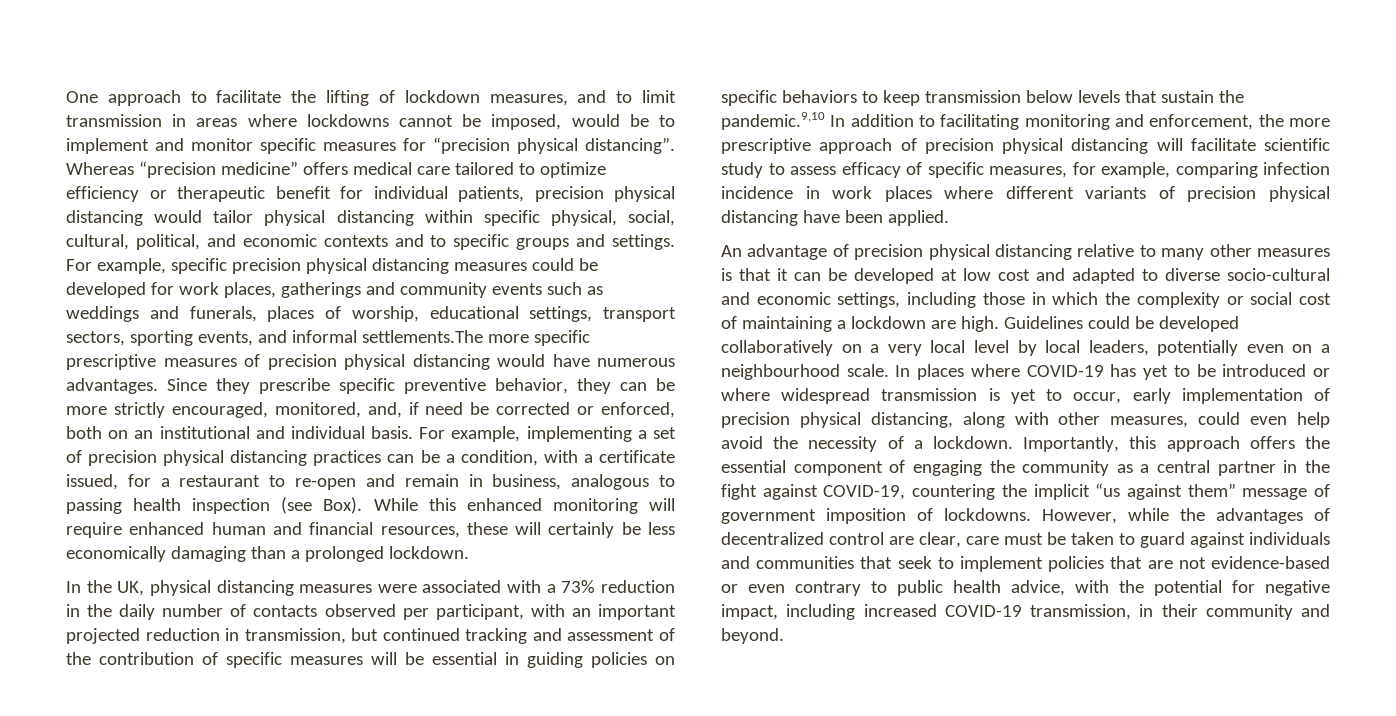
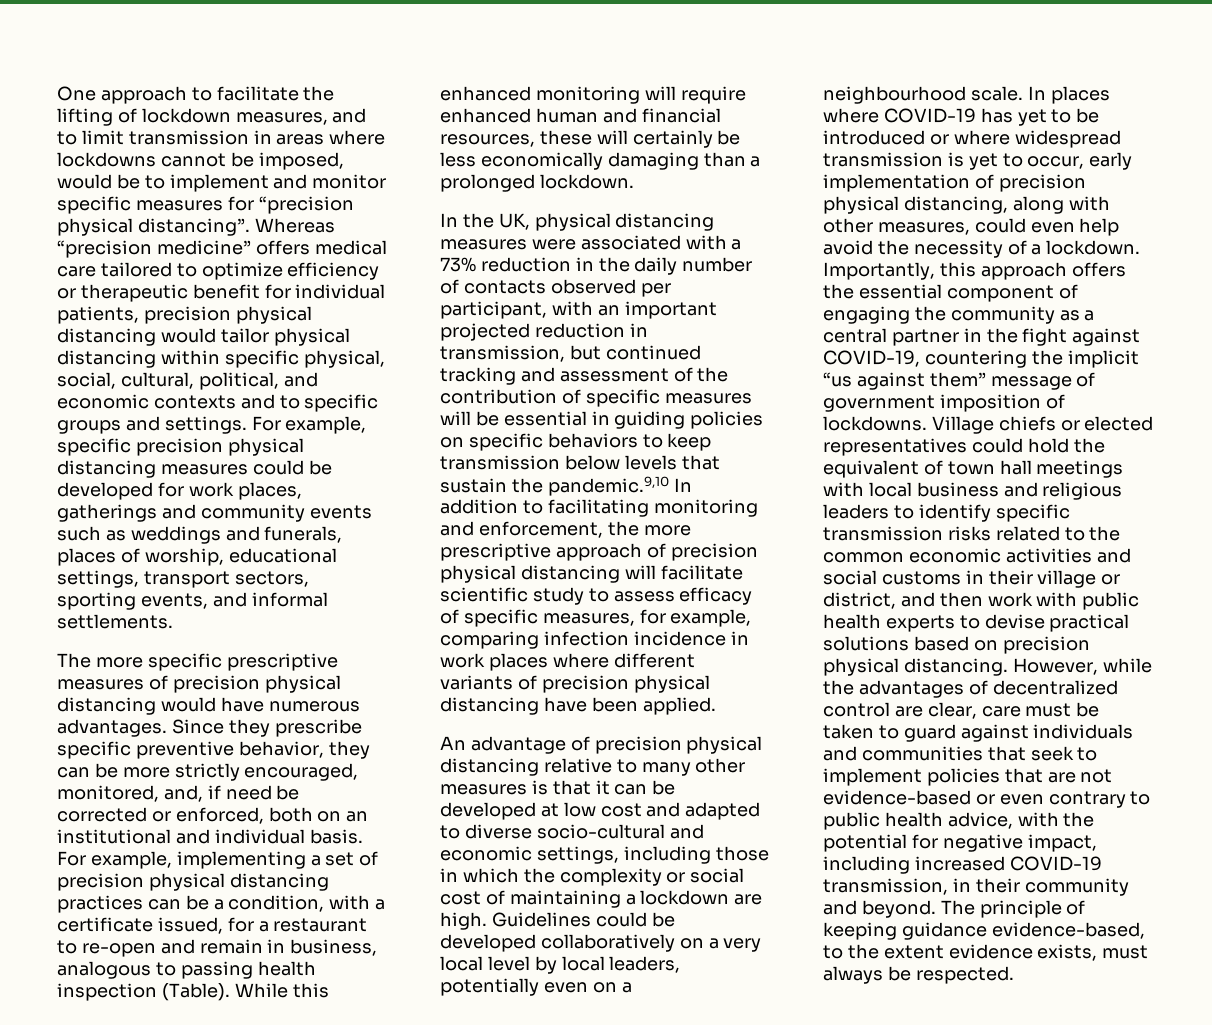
- For example, specific precision physical distancing measures could be developed for work places, gatherings and community events such as weddings and funerals, places of worship, educational settings, transport sectors, sporting events, and informal settlements.The more specific prescriptive measures of precision physical distancing would have numerous advantages.
+ For example, specific precision physical distancing measures could be developed for work places, gatherings and community events such as weddings and funerals, places of worship, educational settings, transport sectors, sporting events, and informal settlements.
+ The more specific prescriptive measures of precision physical distancing would have numerous advantages.
- For example, implementing a set of precision physical distancing practices can be a condition, with a certificate issued, for a restaurant to re-open and remain in business, analogous to passing health inspection (see Box).
+ For example, implementing a set of precision physical distancing practices can be a condition, with a certificate issued, for a restaurant to re-open and remain in business, analogous to passing health inspection (Table).
+ Village chiefs or elected representatives could hold the equivalent of town hall meetings with local business and religious leaders to identify specific transmission risks related to the common economic activities and social customs in their village or district, and then work with public health experts to devise practical solutions based on precision physical distancing.
+ The principle of keeping guidance evidence-based, to the extent evidence exists, must always be respected.

